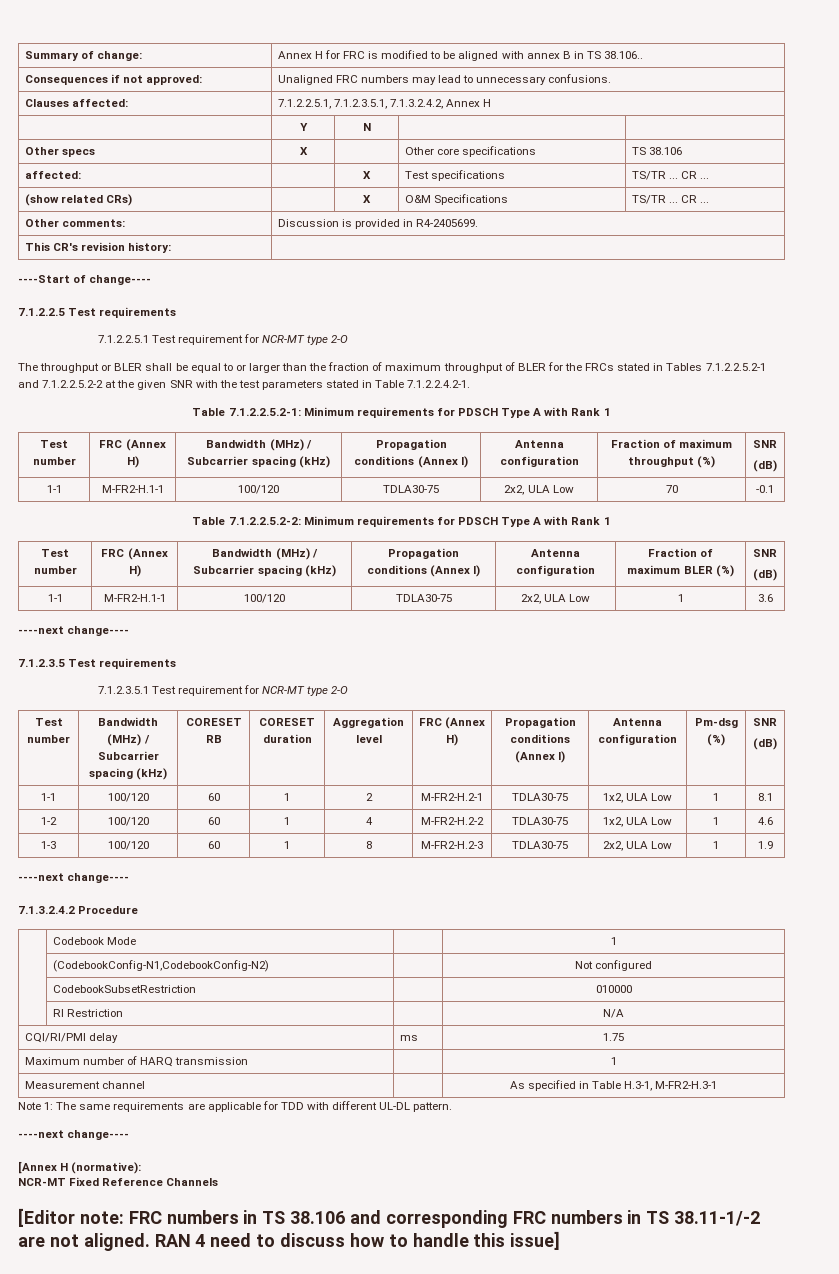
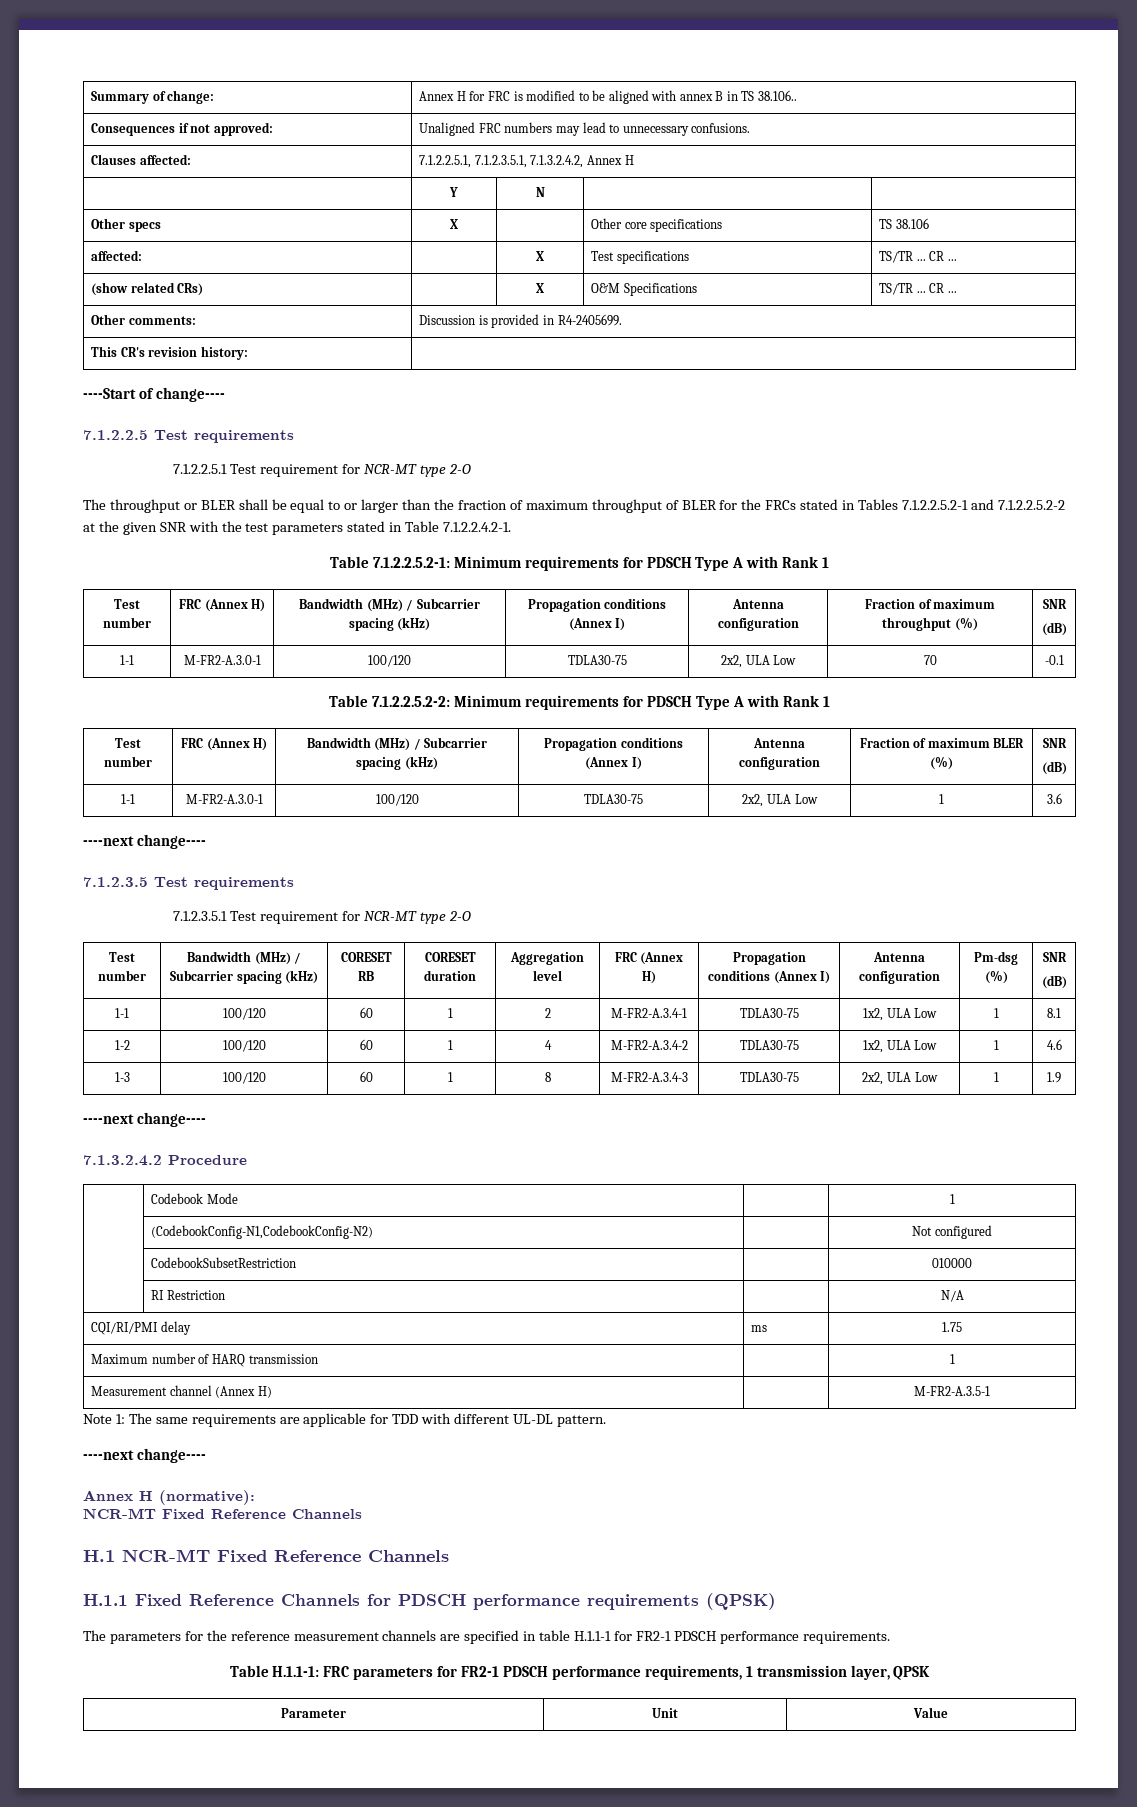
- 1-1 | M-FR2-H.1-1 | 100/120 | TDLA30-75 | 2x2, ULA Low | 70 | -0.1
+ 1-1 | M-FR2-A.3.0-1 | 100/120 | TDLA30-75 | 2x2, ULA Low | 70 | -0.1
- 1-1 | M-FR2-H.1-1 | 100/120 | TDLA30-75 | 2x2, ULA Low | 1 | 3.6
+ 1-1 | M-FR2-A.3.0-1 | 100/120 | TDLA30-75 | 2x2, ULA Low | 1 | 3.6
- 1-1 | 100/120 | 60 | 1 | 2 | M-FR2-H.2-1 | TDLA30-75 | 1x2, ULA Low | 1 | 8.1
+ 1-1 | 100/120 | 60 | 1 | 2 | M-FR2-A.3.4-1 | TDLA30-75 | 1x2, ULA Low | 1 | 8.1
- 1-2 | 100/120 | 60 | 1 | 4 | M-FR2-H.2-2 | TDLA30-75 | 1x2, ULA Low | 1 | 4.6
+ 1-2 | 100/120 | 60 | 1 | 4 | M-FR2-A.3.4-2 | TDLA30-75 | 1x2, ULA Low | 1 | 4.6
- 1-3 | 100/120 | 60 | 1 | 8 | M-FR2-H.2-3 | TDLA30-75 | 2x2, ULA Low | 1 | 1.9
+ 1-3 | 100/120 | 60 | 1 | 8 | M-FR2-A.3.4-3 | TDLA30-75 | 2x2, ULA Low | 1 | 1.9
- Measurement channel | | As specified in Table H.3-1, M-FR2-H.3-1
+ Measurement channel (Annex H) | | M-FR2-A.3.5-1
- [Annex H (normative):
+ Annex H (normative):
- [Editor note: FRC numbers in TS 38.106 and corresponding FRC numbers in TS 38.11-1/-2 are not aligned. RAN 4 need to discuss how to handle this issue]
+ H.1 NCR-MT Fixed Reference Channels
+ H.1.1 Fixed Reference Channels for PDSCH performance requirements (QPSK)
+ The parameters for the reference measurement channels are specified in table H.1.1-1 for FR2-1 PDSCH performance requirements.
+ Table H.1.1-1: FRC parameters for FR2-1 PDSCH performance requirements, 1 transmission layer, QPSK
+ Parameter | Unit | Value

